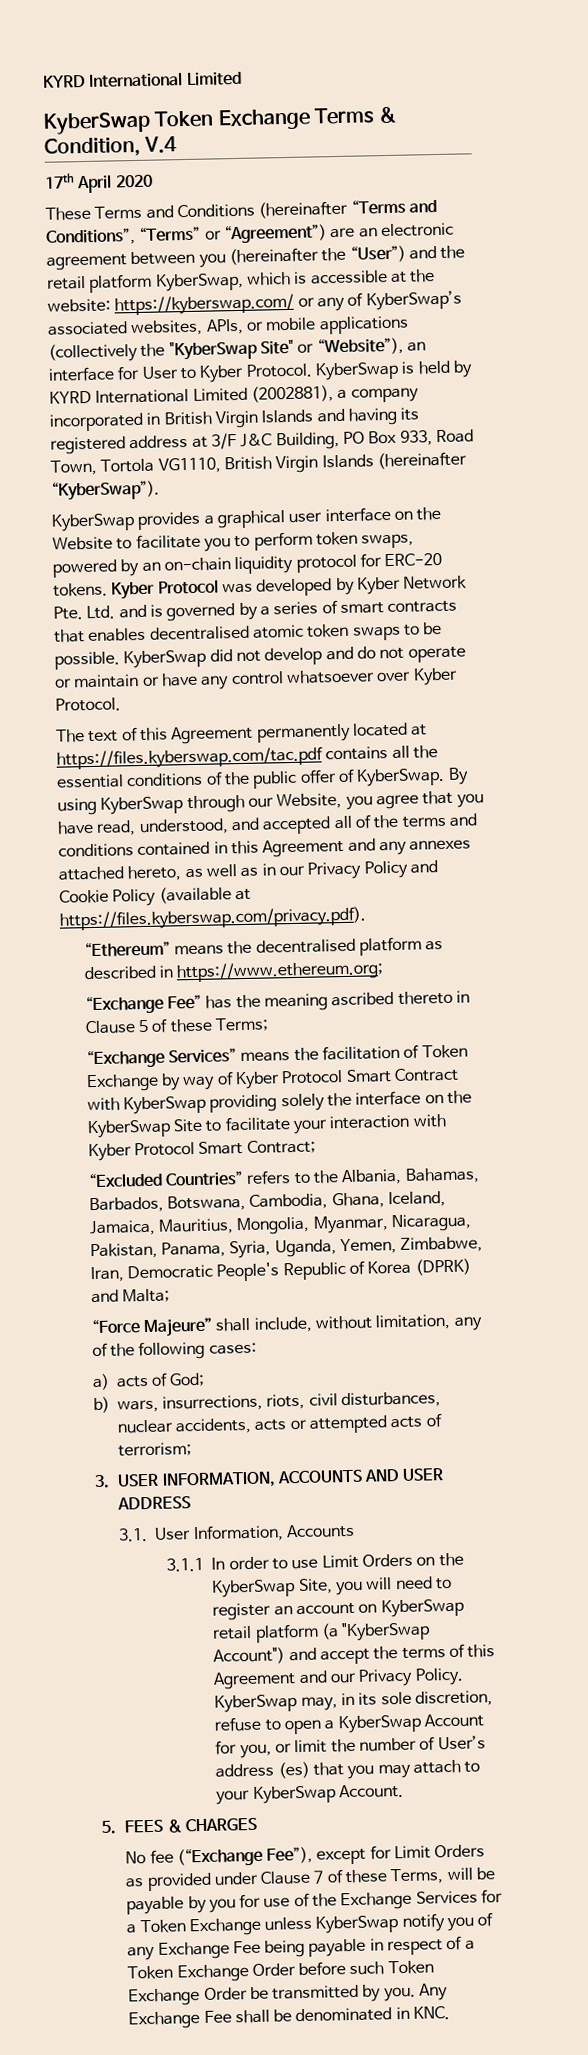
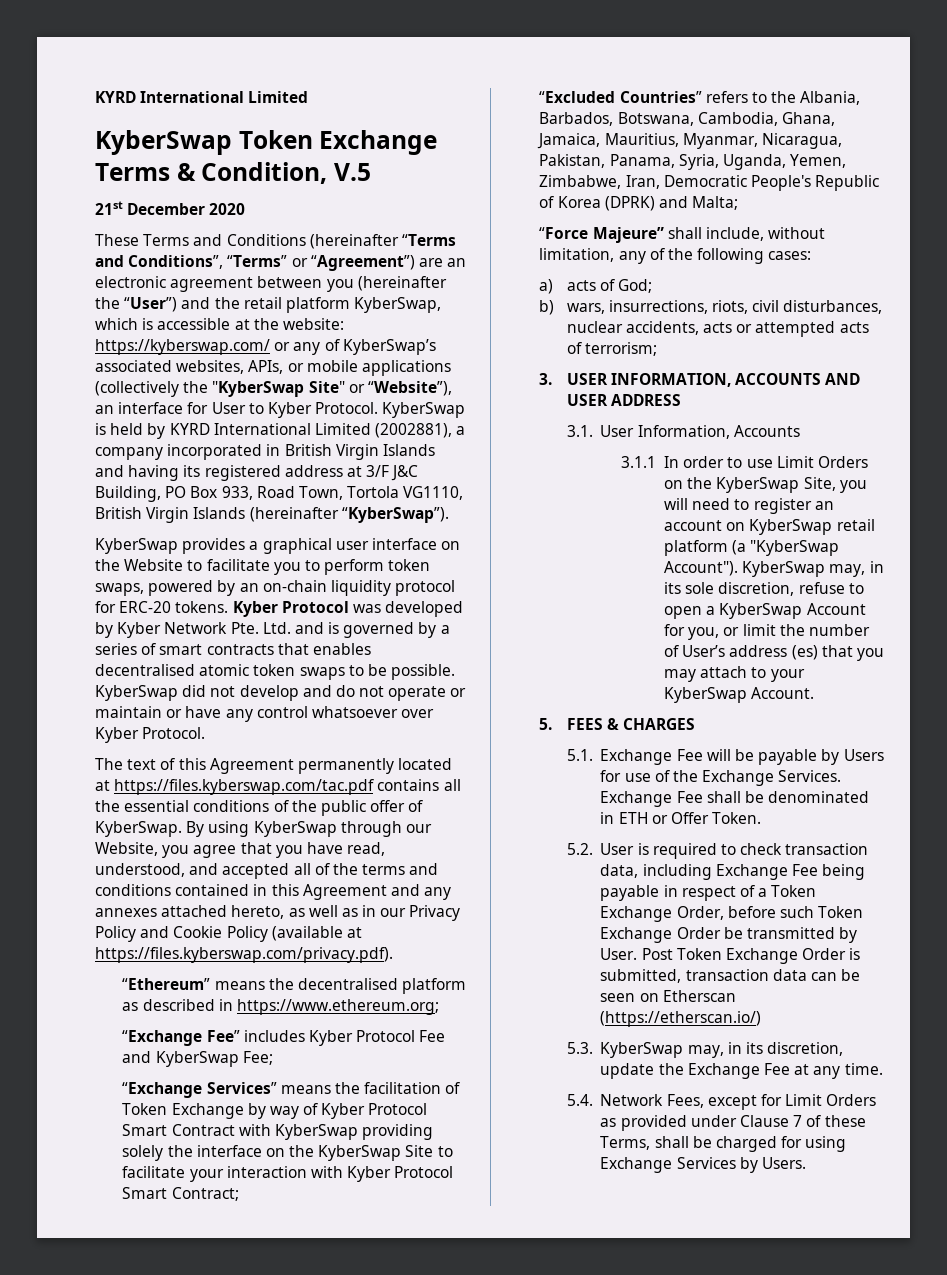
- KyberSwap Token Exchange Terms & Condition, V.4
- 17th April 2020
+ KyberSwap Token Exchange Terms & Condition, V.5
+ 21st December 2020
- “Exchange Fee” has the meaning ascribed thereto in Clause 5 of these Terms;
+ “Exchange Fee” includes Kyber Protocol Fee and KyberSwap Fee;
- “Excluded Countries” refers to the Albania, Bahamas, Barbados, Botswana, Cambodia, Ghana, Iceland, Jamaica, Mauritius, Mongolia, Myanmar, Nicaragua, Pakistan, Panama, Syria, Uganda, Yemen, Zimbabwe, Iran, Democratic People's Republic of Korea (DPRK) and Malta;
+ “Excluded Countries” refers to the Albania, Barbados, Botswana, Cambodia, Ghana, Jamaica, Mauritius, Myanmar, Nicaragua, Pakistan, Panama, Syria, Uganda, Yemen, Zimbabwe, Iran, Democratic People's Republic of Korea (DPRK) and Malta;
- 3.1.1 In order to use Limit Orders on the KyberSwap Site, you will need to register an account on KyberSwap retail platform (a "KyberSwap Account") and accept the terms of this Agreement and our Privacy Policy.
+ 3.1.1 In order to use Limit Orders on the KyberSwap Site, you will need to register an account on KyberSwap retail platform (a "KyberSwap Account").
- No fee (“Exchange Fee”), except for Limit Orders as provided under Clause 7 of these Terms, will be payable by you for use of the Exchange Services for a Token Exchange unless KyberSwap notify you of any Exchange Fee being payable in respect of a Token Exchange Order before such Token Exchange Order be transmitted by you. Any Exchange Fee shall be denominated in KNC.
+ 5.1. Exchange Fee will be payable by Users for use of the Exchange Services. Exchange Fee shall be denominated in ETH or Offer Token.
+ 5.2. User is required to check transaction data, including Exchange Fee being payable in respect of a Token Exchange Order, before such Token Exchange Order be transmitted by User. Post Token Exchange Order is submitted, transaction data can be seen on Etherscan (https://etherscan.io/)
+ 5.3. KyberSwap may, in its discretion, update the Exchange Fee at any time.
+ 5.4. Network Fees, except for Limit Orders as provided under Clause 7 of these Terms, shall be charged for using Exchange Services by Users.

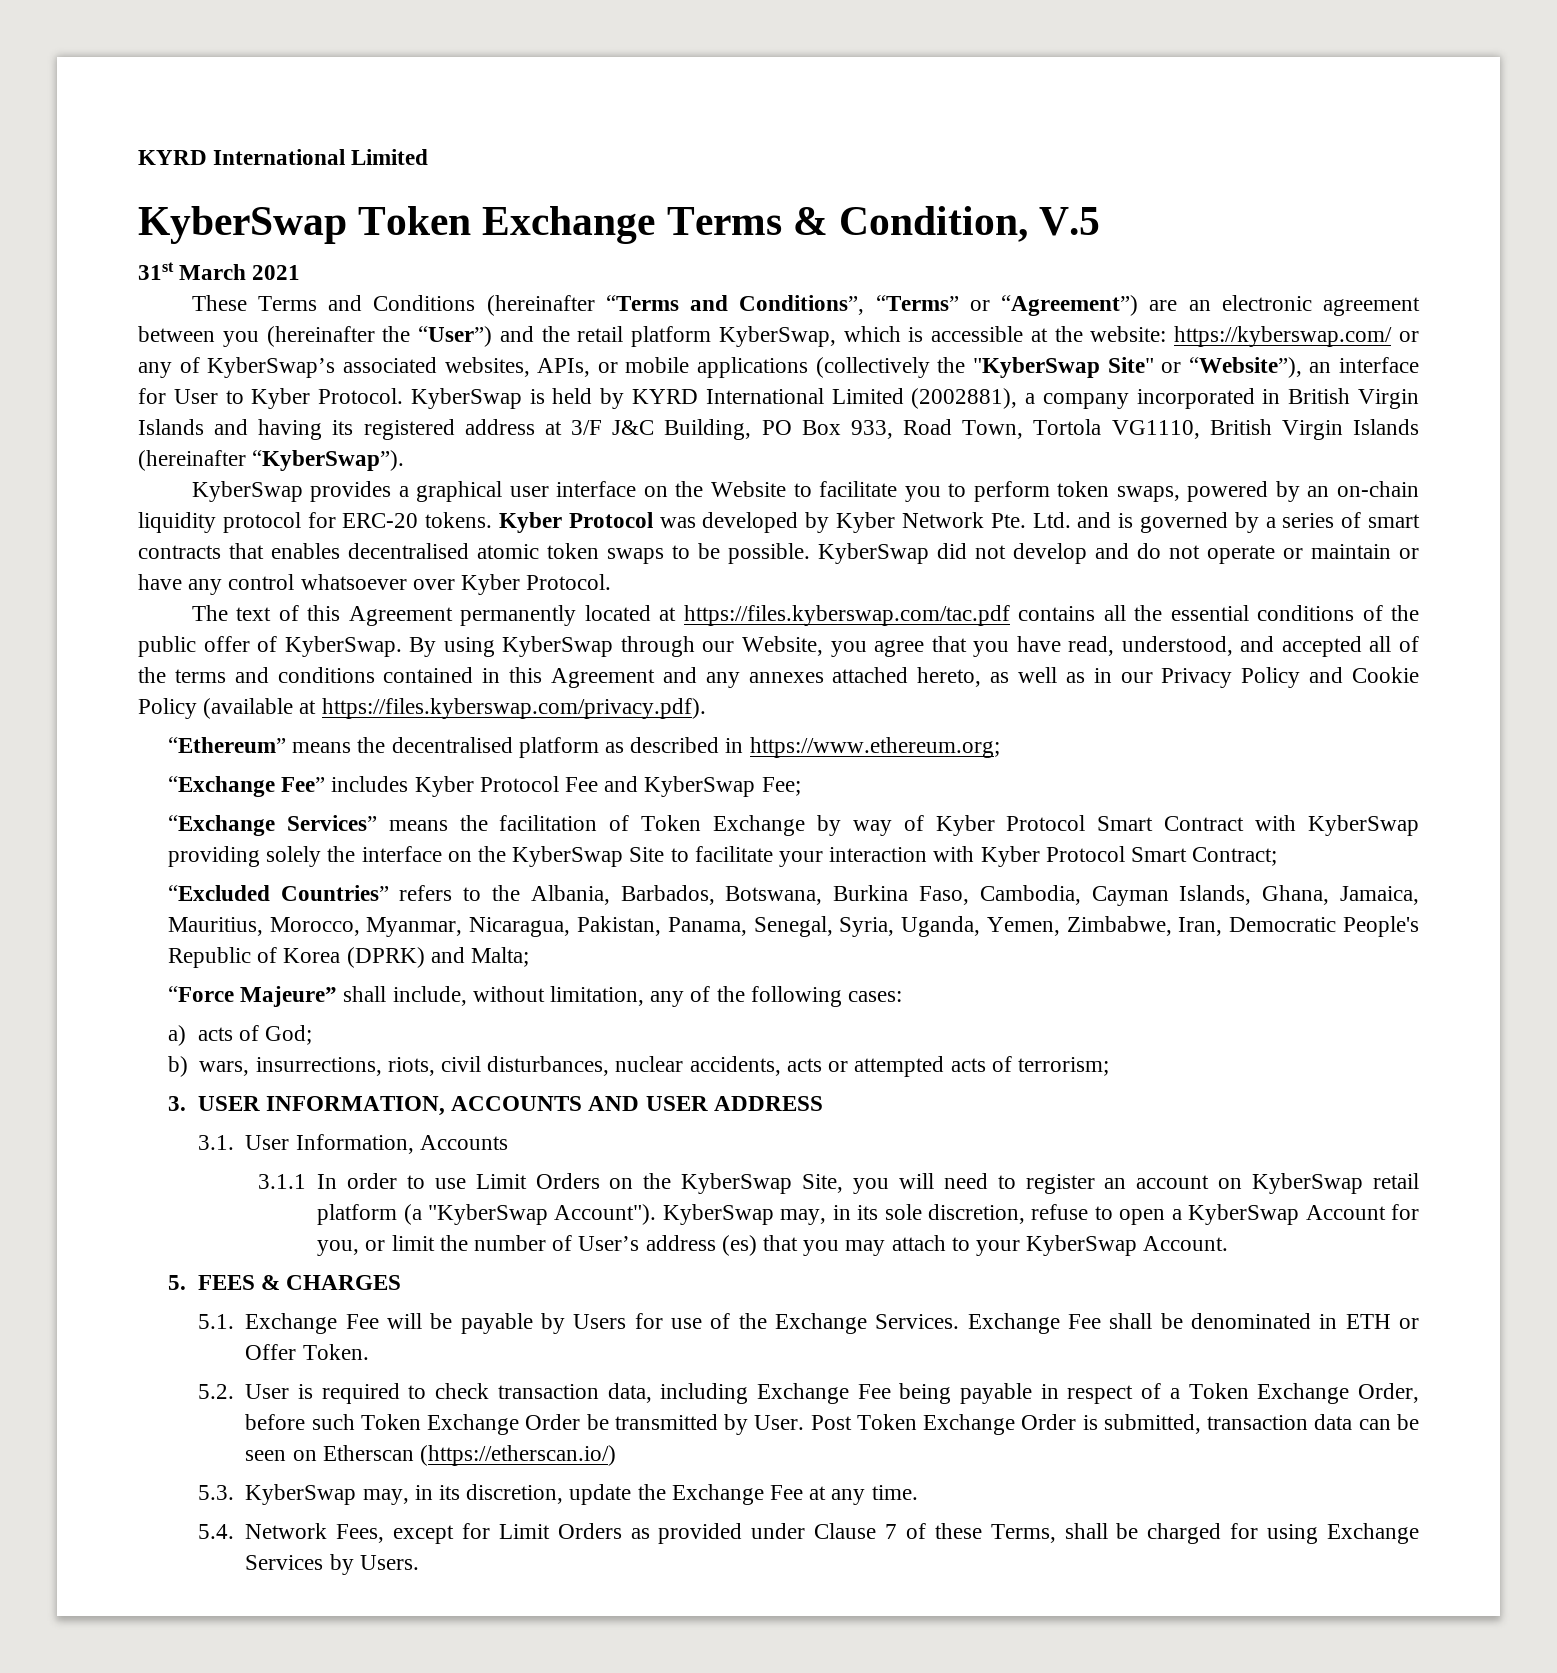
- 21st December 2020
+ 31st March 2021
- “Excluded Countries” refers to the Albania, Barbados, Botswana, Cambodia, Ghana, Jamaica, Mauritius, Myanmar, Nicaragua, Pakistan, Panama, Syria, Uganda, Yemen, Zimbabwe, Iran, Democratic People's Republic of Korea (DPRK) and Malta;
+ “Excluded Countries” refers to the Albania, Barbados, Botswana, Burkina Faso, Cambodia, Cayman Islands, Ghana, Jamaica, Mauritius, Morocco, Myanmar, Nicaragua, Pakistan, Panama, Senegal, Syria, Uganda, Yemen, Zimbabwe, Iran, Democratic People's Republic of Korea (DPRK) and Malta;

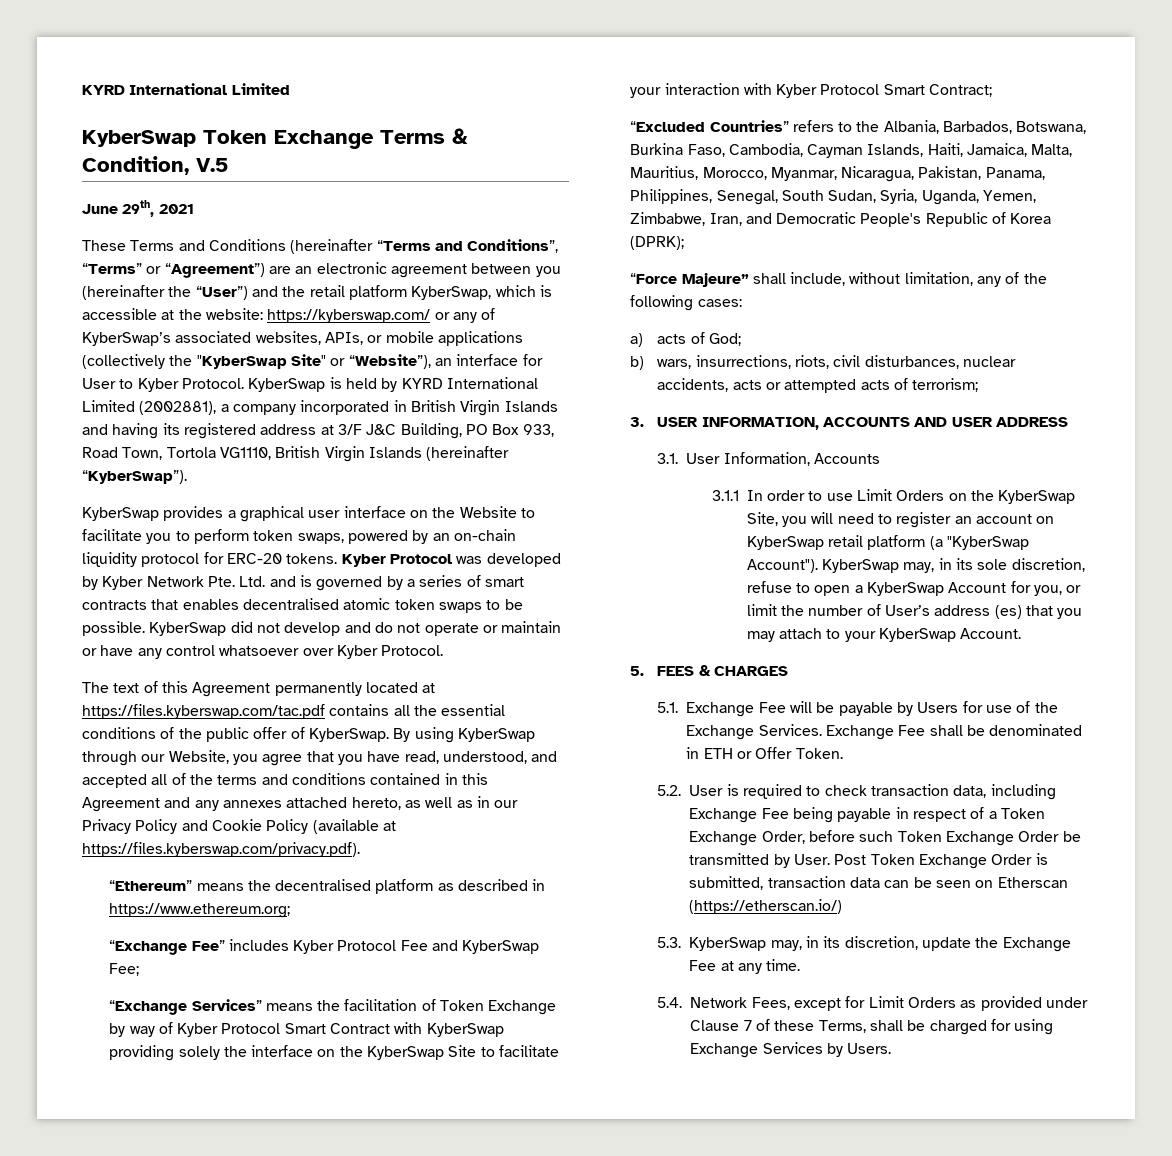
- 31st March 2021
+ June 29th, 2021
- “Excluded Countries” refers to the Albania, Barbados, Botswana, Burkina Faso, Cambodia, Cayman Islands, Ghana, Jamaica, Mauritius, Morocco, Myanmar, Nicaragua, Pakistan, Panama, Senegal, Syria, Uganda, Yemen, Zimbabwe, Iran, Democratic People's Republic of Korea (DPRK) and Malta;
+ “Excluded Countries” refers to the Albania, Barbados, Botswana, Burkina Faso, Cambodia, Cayman Islands, Haiti, Jamaica, Malta, Mauritius, Morocco, Myanmar, Nicaragua, Pakistan, Panama, Philippines, Senegal, South Sudan, Syria, Uganda, Yemen, Zimbabwe, Iran, and Democratic People's Republic of Korea (DPRK);

